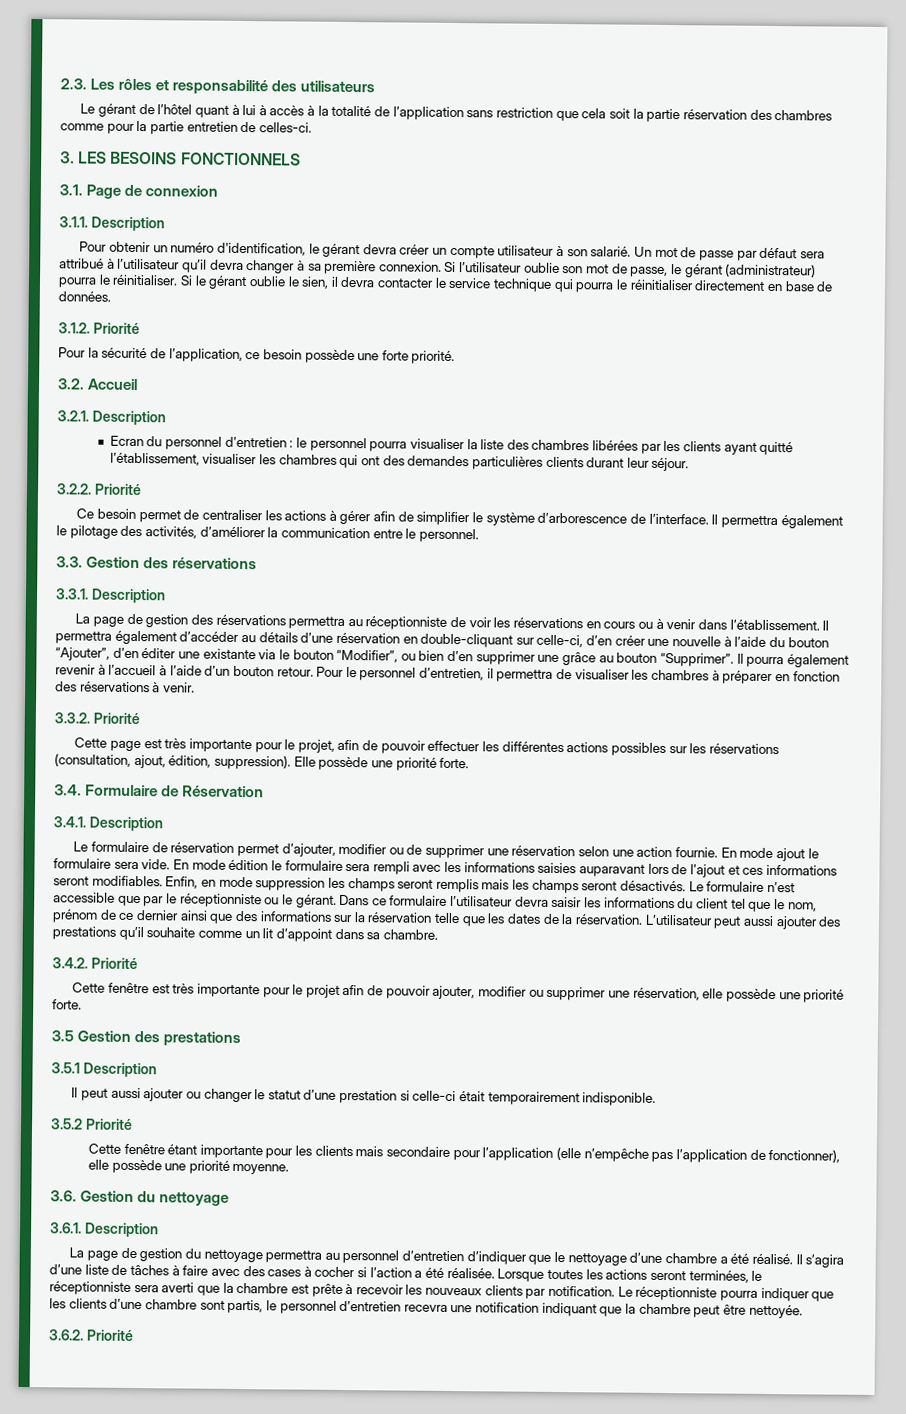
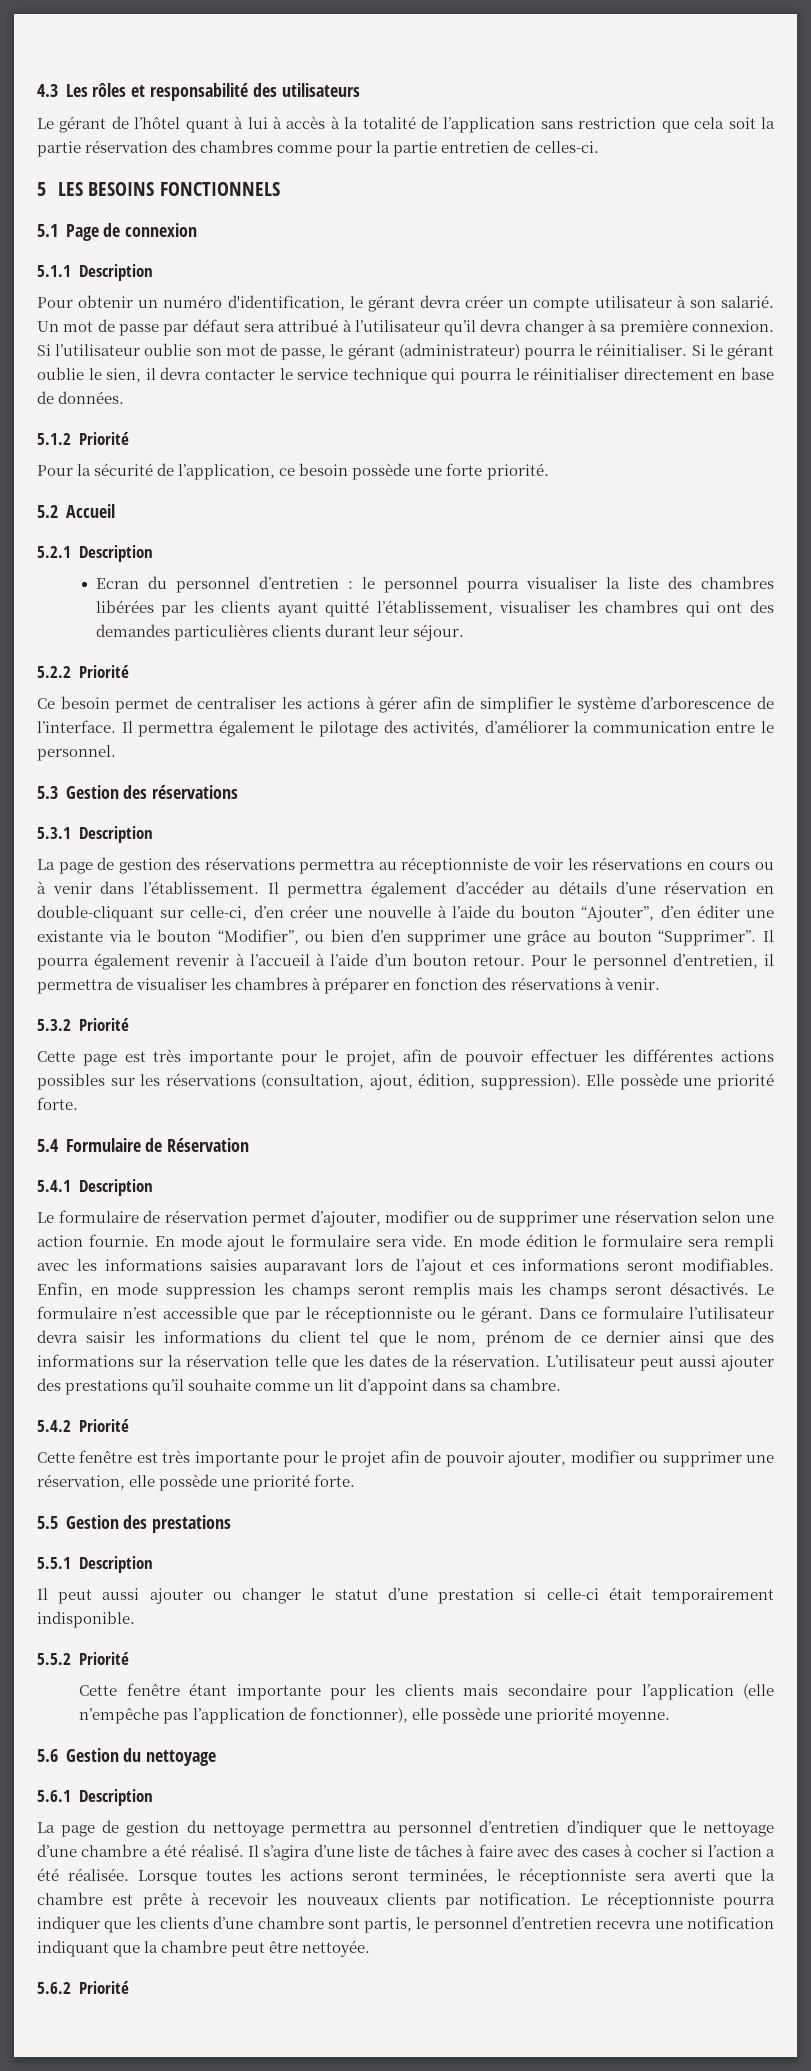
- 2.3. Les rôles et responsabilité des utilisateurs
+ 4.3 Les rôles et responsabilité des utilisateurs
- 3. LES BESOINS FONCTIONNELS
+ 5 LES BESOINS FONCTIONNELS
- 3.1. Page de connexion
+ 5.1 Page de connexion
- 3.1.1. Description
+ 5.1.1 Description
- 3.1.2. Priorité
+ 5.1.2 Priorité
- 3.2. Accueil
+ 5.2 Accueil
- 3.2.1. Description
+ 5.2.1 Description
- 3.2.2. Priorité
+ 5.2.2 Priorité
- 3.3. Gestion des réservations
+ 5.3 Gestion des réservations
- 3.3.1. Description
+ 5.3.1 Description
- 3.3.2. Priorité
+ 5.3.2 Priorité
- 3.4. Formulaire de Réservation
+ 5.4 Formulaire de Réservation
- 3.4.1. Description
+ 5.4.1 Description
- 3.4.2. Priorité
+ 5.4.2 Priorité
- 3.5 Gestion des prestations
+ 5.5 Gestion des prestations
- 3.5.1 Description
+ 5.5.1 Description
- 3.5.2 Priorité
+ 5.5.2 Priorité
- 3.6. Gestion du nettoyage
+ 5.6 Gestion du nettoyage
- 3.6.1. Description
+ 5.6.1 Description
- 3.6.2. Priorité
+ 5.6.2 Priorité

